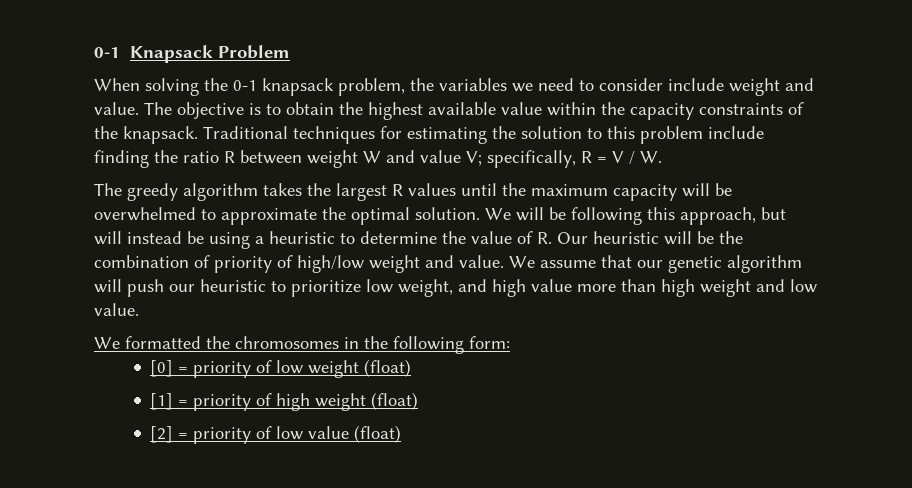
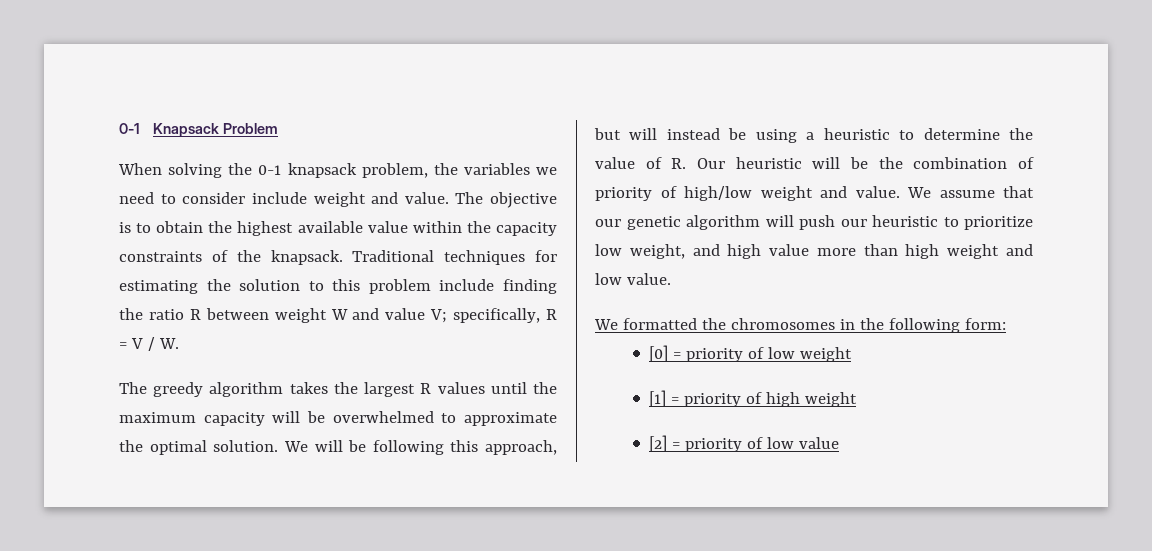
- [0] = priority of low weight (float)
+ [0] = priority of low weight
- [1] = priority of high weight (float)
+ [1] = priority of high weight
- [2] = priority of low value (float)
+ [2] = priority of low value

